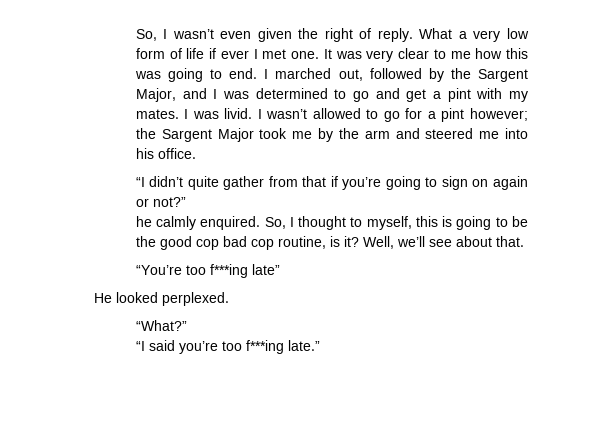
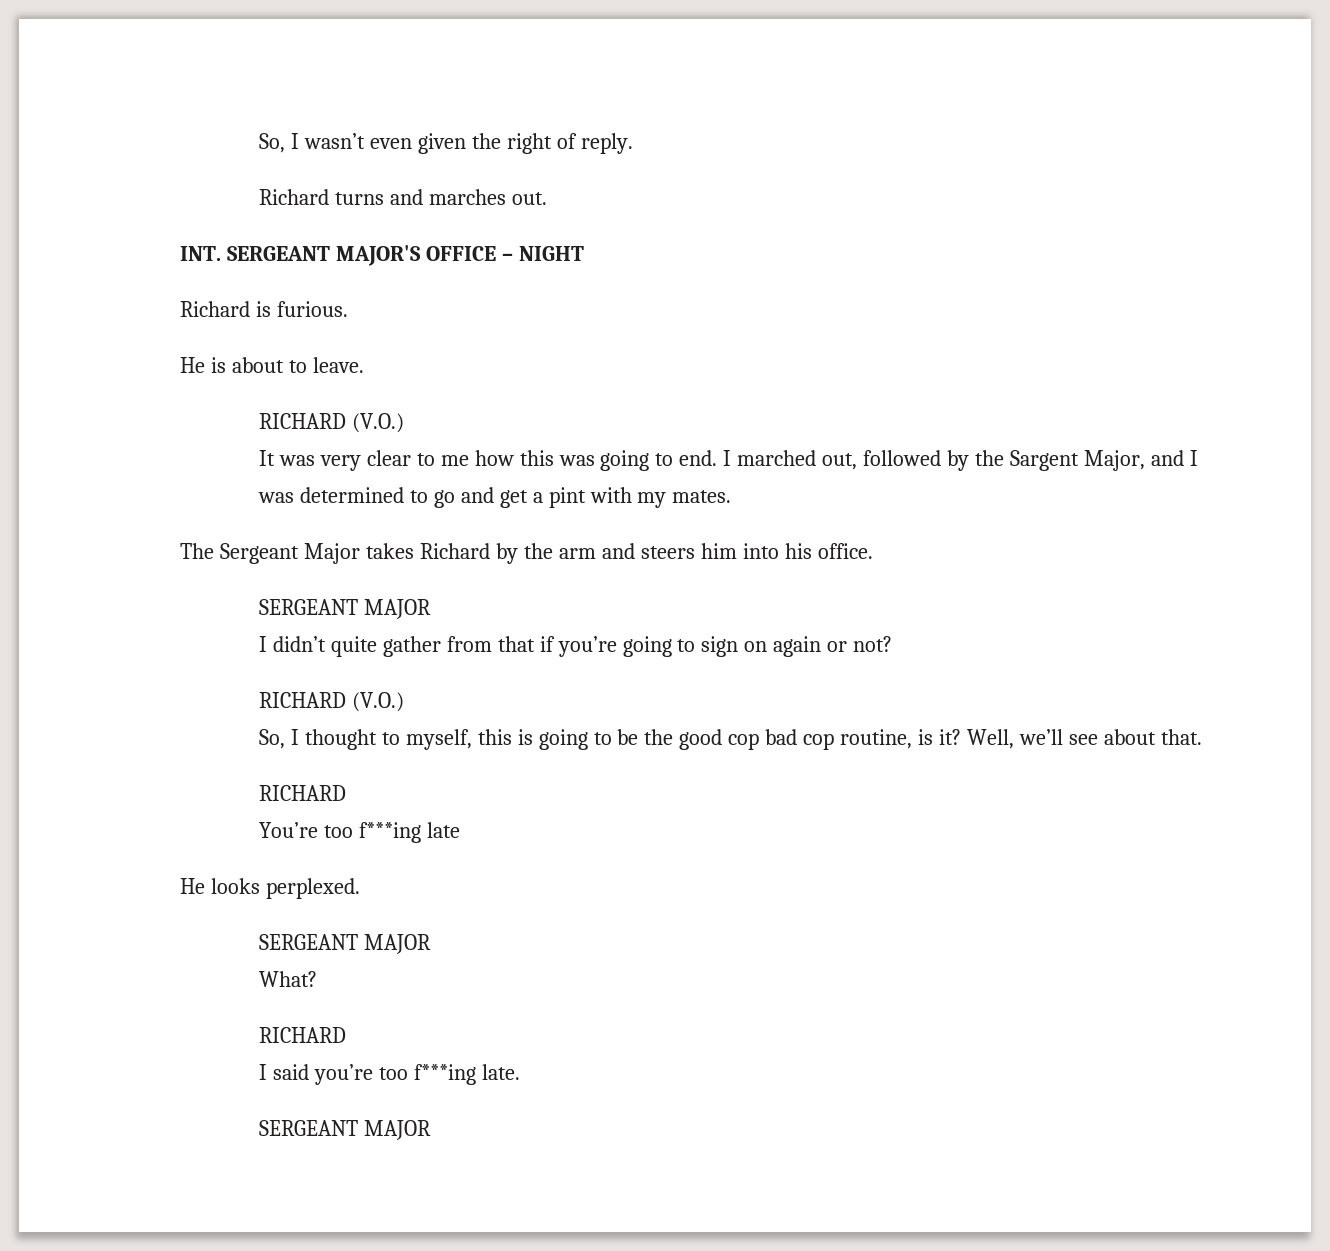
- So, I wasn’t even given the right of reply. What a very low form of life if ever I met one. It was very clear to me how this was going to end.
+ So, I wasn’t even given the right of reply.
+ Richard turns and marches out.
+ INT. SERGEANT MAJOR'S OFFICE – NIGHT
+ Richard is furious.
+ He is about to leave.
+ RICHARD (V.O.)
+ It was very clear to me how this was going to end.
- I marched out, followed by the Sargent Major, and I was determined to go and get a pint with my mates. I was livid. I wasn’t allowed to go for a pint however; the Sargent Major took me by the arm and steered me into his office.
- “I didn’t quite gather from that if you’re going to sign on again or not?”
- he calmly enquired. So, I thought to myself, this is going to be the good cop bad cop routine, is it?
+ I marched out, followed by the Sargent Major, and I was determined to go and get a pint with my mates.
+ The Sergeant Major takes Richard by the arm and steers him into his office.
+ SERGEANT MAJOR
+ I didn’t quite gather from that if you’re going to sign on again or not?
+ RICHARD (V.O.)
+ So, I thought to myself, this is going to be the good cop bad cop routine, is it?
  Well, we’ll see about that.
- “You’re too f***ing late”
- He looked perplexed.
- “What?”
- “I said you’re too f***ing late.”
+ RICHARD
+ You’re too f***ing late
+ He looks perplexed.
+ SERGEANT MAJOR
+ What?
+ RICHARD
+ I said you’re too f***ing late.
+ SERGEANT MAJOR

